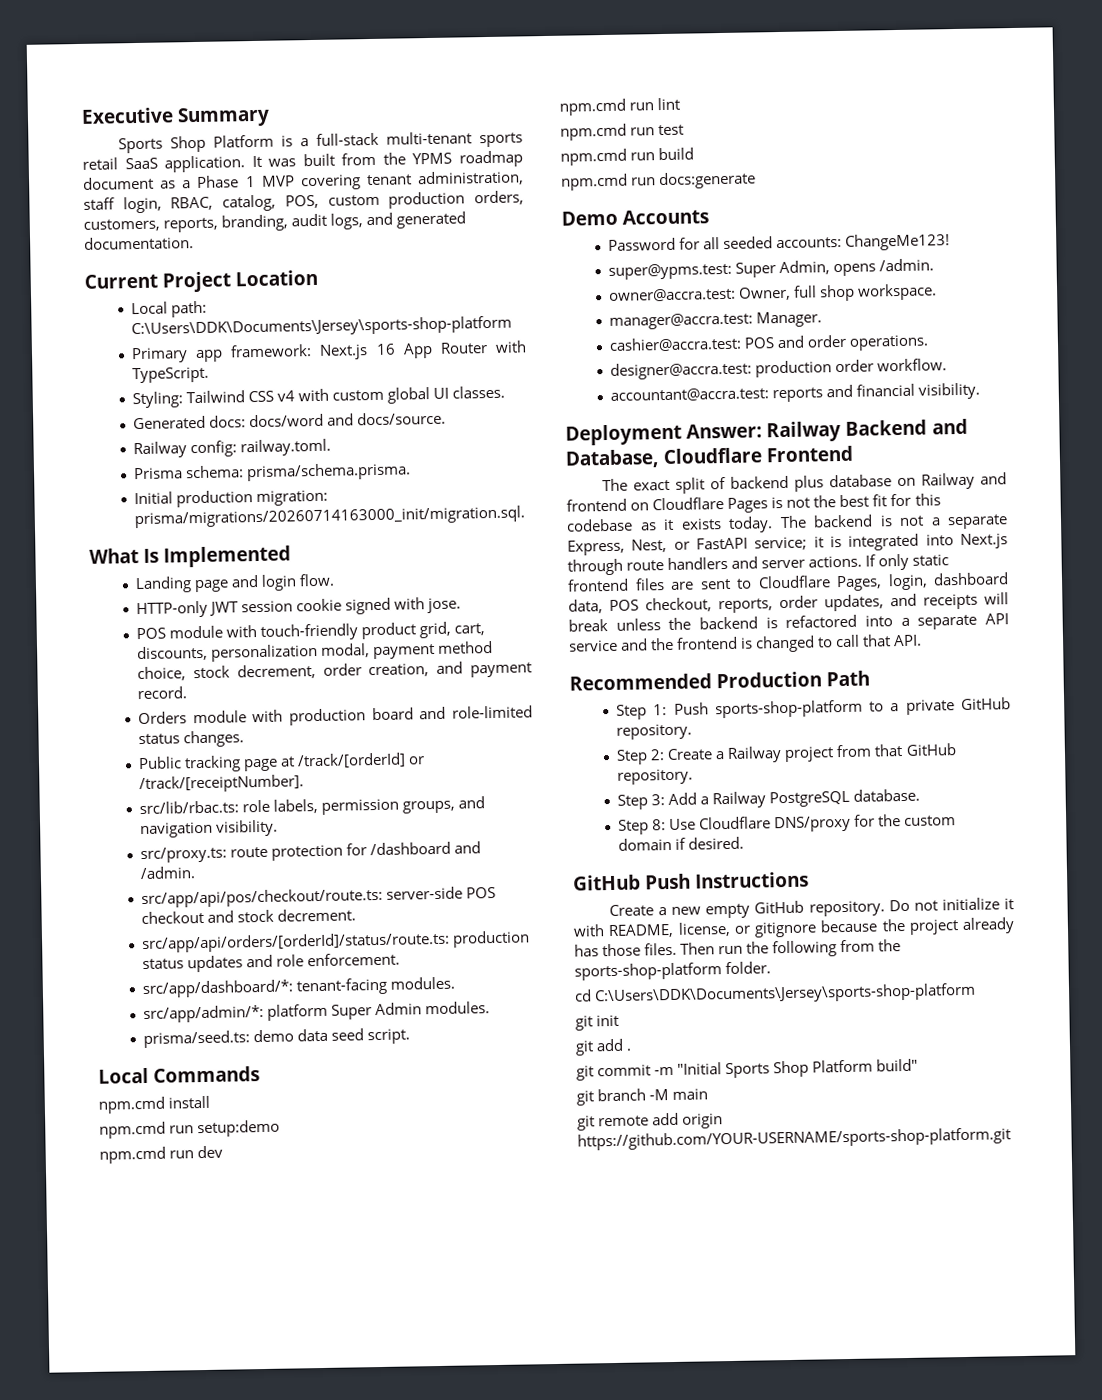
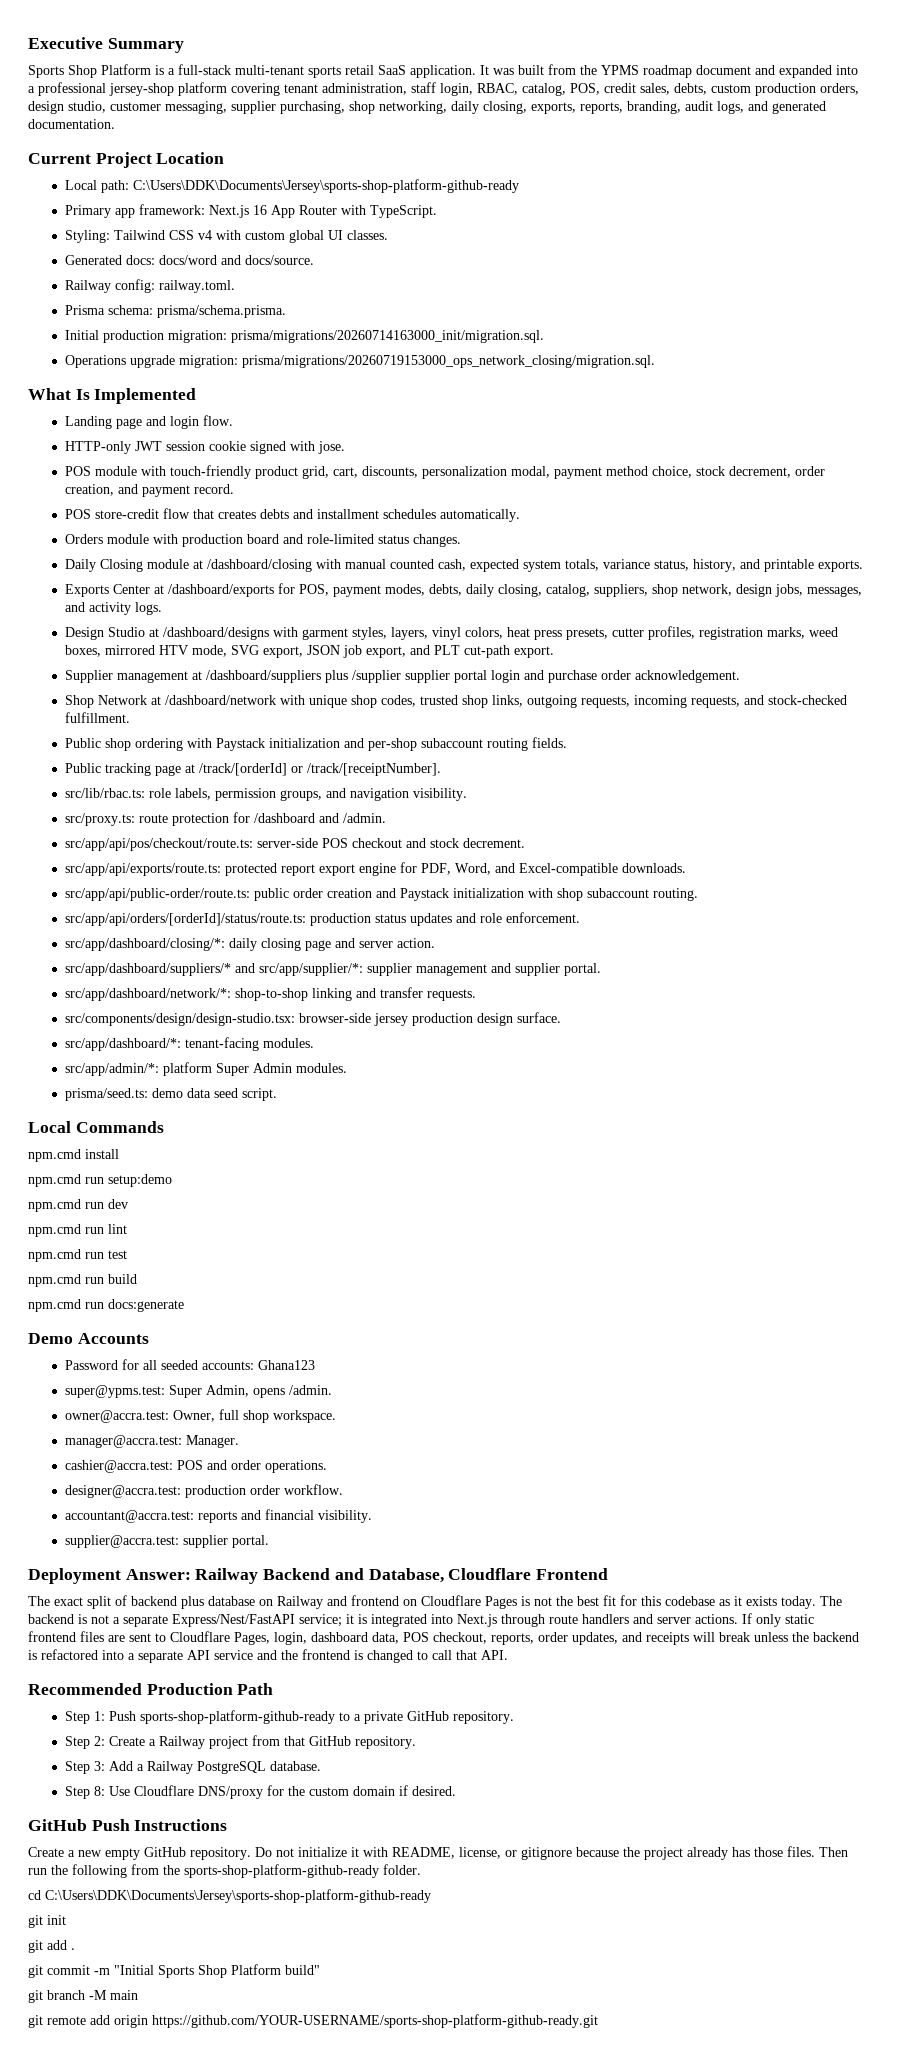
- It was built from the YPMS roadmap document as a Phase 1 MVP covering tenant administration, staff login, RBAC, catalog, POS, custom production orders, customers, reports, branding, audit logs, and generated documentation.
+ It was built from the YPMS roadmap document and expanded into a professional jersey-shop platform covering tenant administration, staff login, RBAC, catalog, POS, credit sales, debts, custom production orders, design studio, customer messaging, supplier purchasing, shop networking, daily closing, exports, reports, branding, audit logs, and generated documentation.
- Local path: C:\Users\DDK\Documents\Jersey\sports-shop-platform
+ Local path: C:\Users\DDK\Documents\Jersey\sports-shop-platform-github-ready
+ Operations upgrade migration: prisma/migrations/20260719153000_ops_network_closing/migration.sql.
+ POS store-credit flow that creates debts and installment schedules automatically.
+ Daily Closing module at /dashboard/closing with manual counted cash, expected system totals, variance status, history, and printable exports.
+ Exports Center at /dashboard/exports for POS, payment modes, debts, daily closing, catalog, suppliers, shop network, design jobs, messages, and activity logs.
+ Design Studio at /dashboard/designs with garment styles, layers, vinyl colors, heat press presets, cutter profiles, registration marks, weed boxes, mirrored HTV mode, SVG export, JSON job export, and PLT cut-path export.
+ Supplier management at /dashboard/suppliers plus /supplier supplier portal login and purchase order acknowledgement.
+ Shop Network at /dashboard/network with unique shop codes, trusted shop links, outgoing requests, incoming requests, and stock-checked fulfillment.
+ Public shop ordering with Paystack initialization and per-shop subaccount routing fields.
+ src/app/api/exports/route.ts: protected report export engine for PDF, Word, and Excel-compatible downloads.
+ src/app/api/public-order/route.ts: public order creation and Paystack initialization with shop subaccount routing.
+ src/app/dashboard/closing/*: daily closing page and server action.
+ src/app/dashboard/suppliers/* and src/app/supplier/*: supplier management and supplier portal.
+ src/app/dashboard/network/*: shop-to-shop linking and transfer requests.
+ src/components/design/design-studio.tsx: browser-side jersey production design surface.
- Password for all seeded accounts: ChangeMe123!
+ Password for all seeded accounts: Ghana123
+ supplier@accra.test: supplier portal.
- The backend is not a separate Express, Nest, or FastAPI service; it is integrated into Next.js through route handlers and server actions.
+ The backend is not a separate Express/Nest/FastAPI service; it is integrated into Next.js through route handlers and server actions.
- Step 1: Push sports-shop-platform to a private GitHub repository.
+ Step 1: Push sports-shop-platform-github-ready to a private GitHub repository.
- Then run the following from the sports-shop-platform folder.
+ Then run the following from the sports-shop-platform-github-ready folder.
- cd C:\Users\DDK\Documents\Jersey\sports-shop-platform
+ cd C:\Users\DDK\Documents\Jersey\sports-shop-platform-github-ready
- git remote add origin https://github.com/YOUR-USERNAME/sports-shop-platform.git
+ git remote add origin https://github.com/YOUR-USERNAME/sports-shop-platform-github-ready.git

